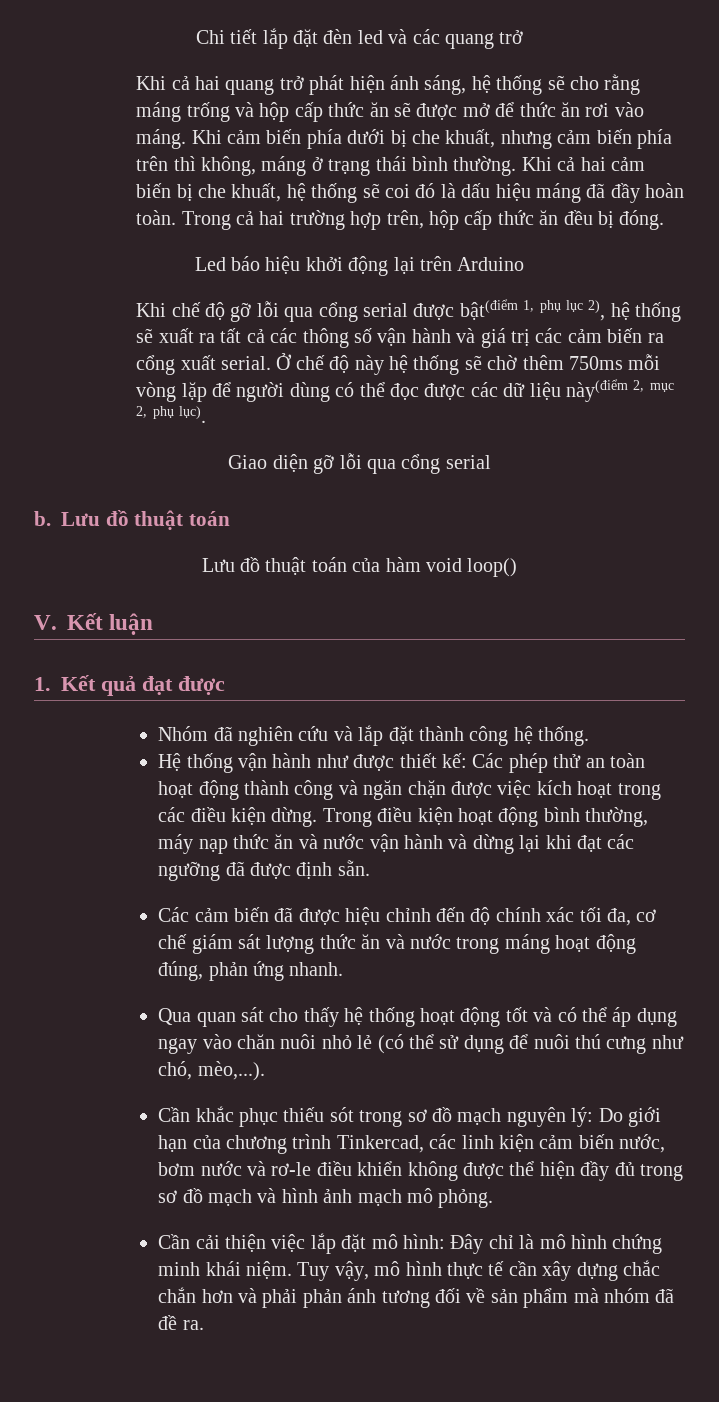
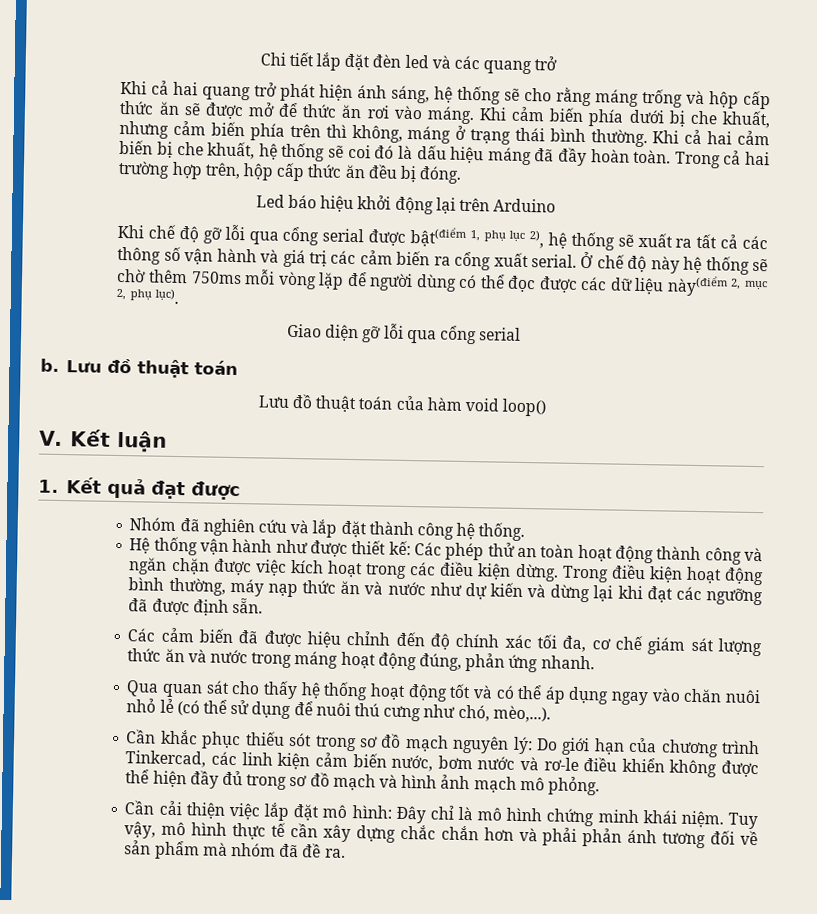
- Trong điều kiện hoạt động bình thường, máy nạp thức ăn và nước vận hành và dừng lại khi đạt các ngưỡng đã được định sẵn.
+ Trong điều kiện hoạt động bình thường, máy nạp thức ăn và nước như dự kiến và dừng lại khi đạt các ngưỡng đã được định sẵn.

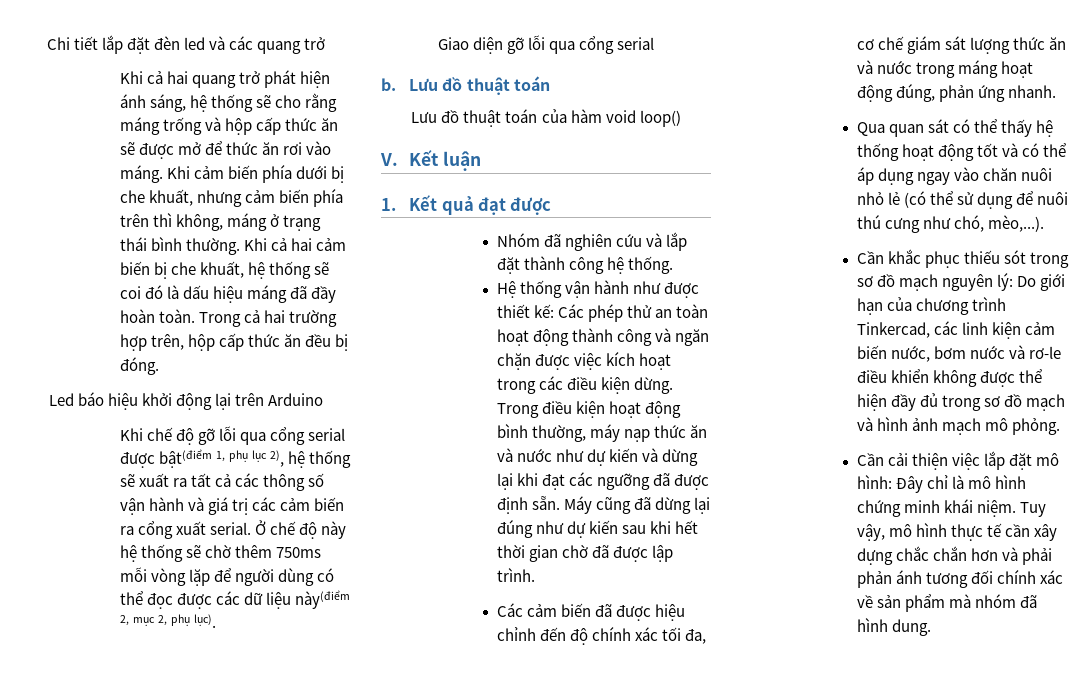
+ Máy cũng đã dừng lại đúng như dự kiến sau khi hết thời gian chờ đã được lập trình.
- Qua quan sát cho thấy hệ thống hoạt động tốt và có thể áp dụng ngay vào chăn nuôi nhỏ lẻ (có thể sử dụng để nuôi thú cưng như chó, mèo,...).
+ Qua quan sát có thể thấy hệ thống hoạt động tốt và có thể áp dụng ngay vào chăn nuôi nhỏ lẻ (có thể sử dụng để nuôi thú cưng như chó, mèo,...).
- Tuy vậy, mô hình thực tế cần xây dựng chắc chắn hơn và phải phản ánh tương đối về sản phẩm mà nhóm đã đề ra.
+ Tuy vậy, mô hình thực tế cần xây dựng chắc chắn hơn và phải phản ánh tương đối chính xác về sản phẩm mà nhóm đã hình dung.

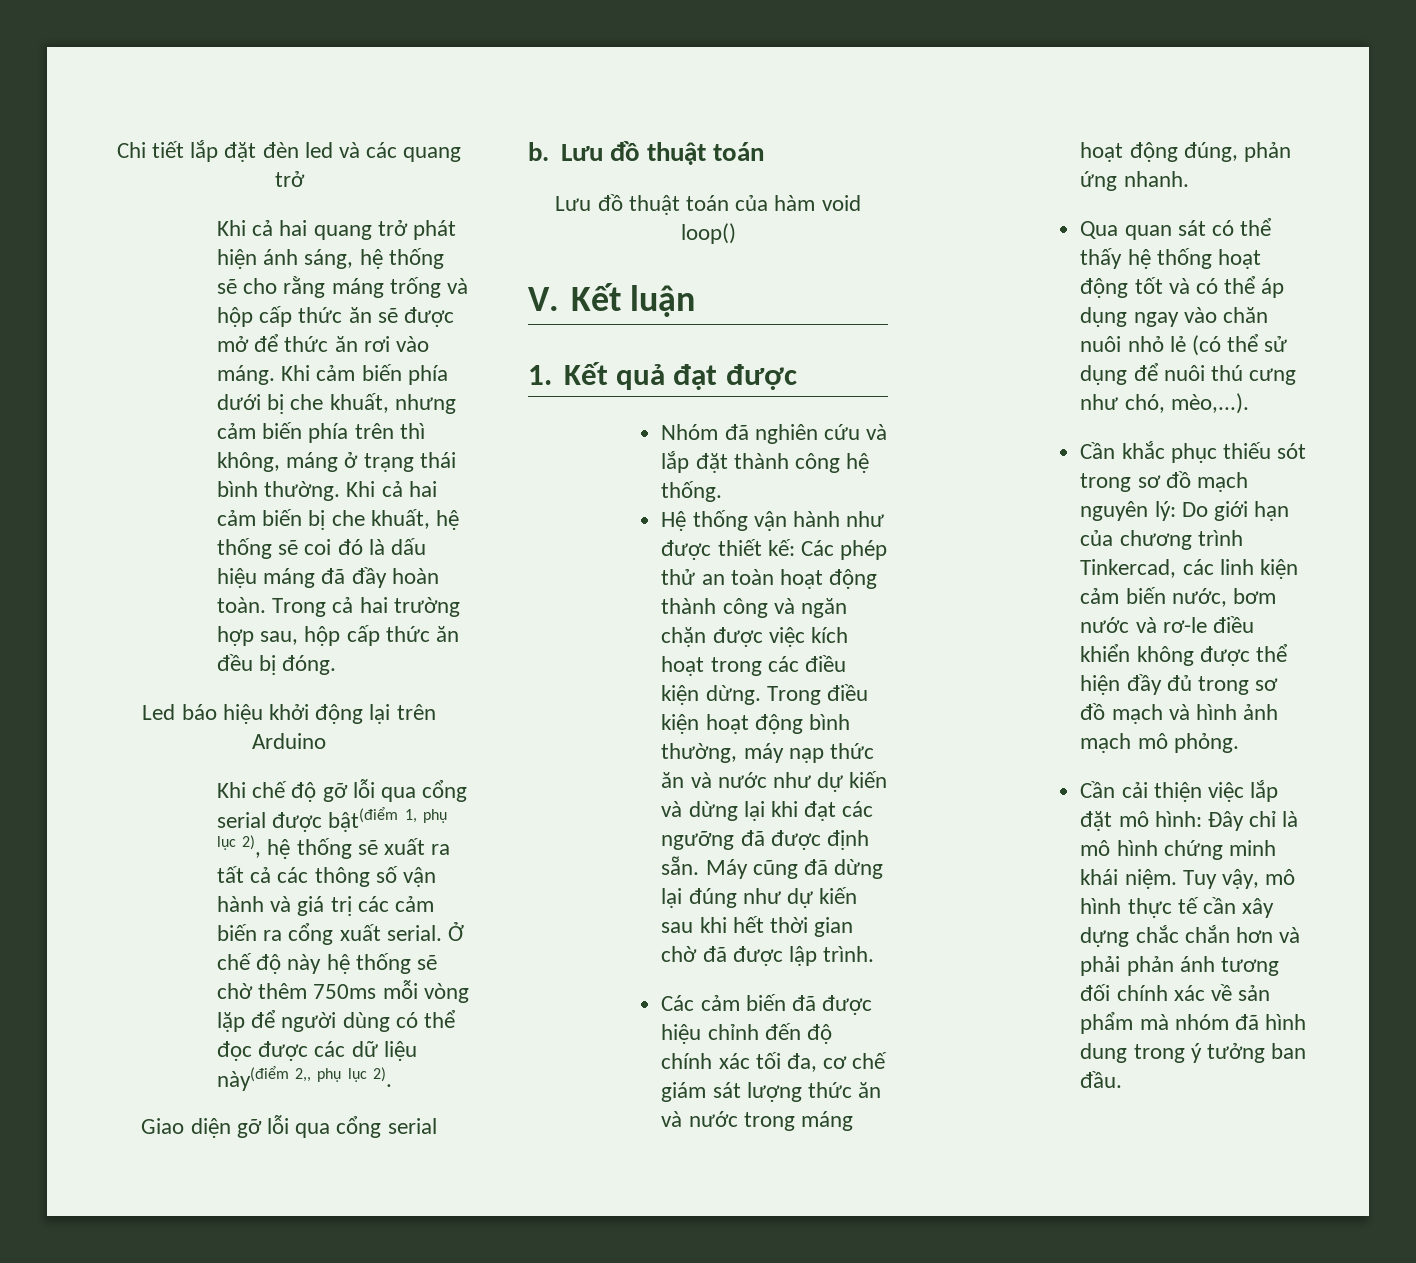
- Trong cả hai trường hợp trên, hộp cấp thức ăn đều bị đóng.
+ Trong cả hai trường hợp sau, hộp cấp thức ăn đều bị đóng.
- Ở chế độ này hệ thống sẽ chờ thêm 750ms mỗi vòng lặp để người dùng có thể đọc được các dữ liệu này(điểm 2, mục 2, phụ lục).
+ Ở chế độ này hệ thống sẽ chờ thêm 750ms mỗi vòng lặp để người dùng có thể đọc được các dữ liệu này(điểm 2,, phụ lục 2).
- Tuy vậy, mô hình thực tế cần xây dựng chắc chắn hơn và phải phản ánh tương đối chính xác về sản phẩm mà nhóm đã hình dung.
+ Tuy vậy, mô hình thực tế cần xây dựng chắc chắn hơn và phải phản ánh tương đối chính xác về sản phẩm mà nhóm đã hình dung trong ý tưởng ban đầu.

